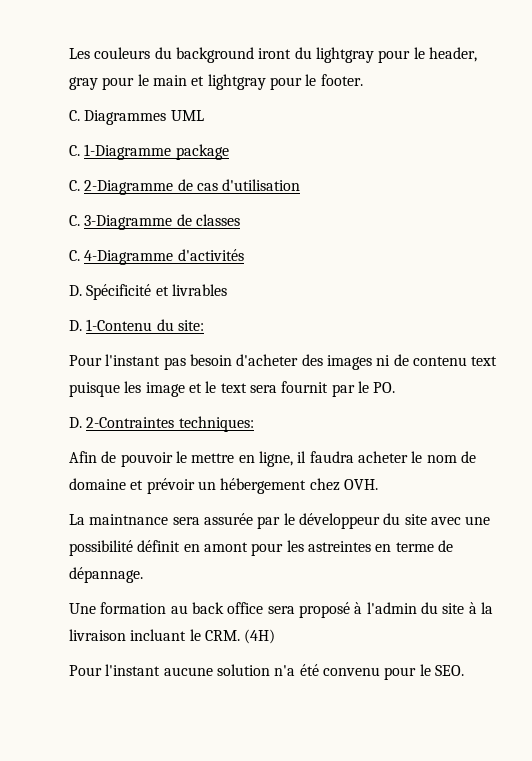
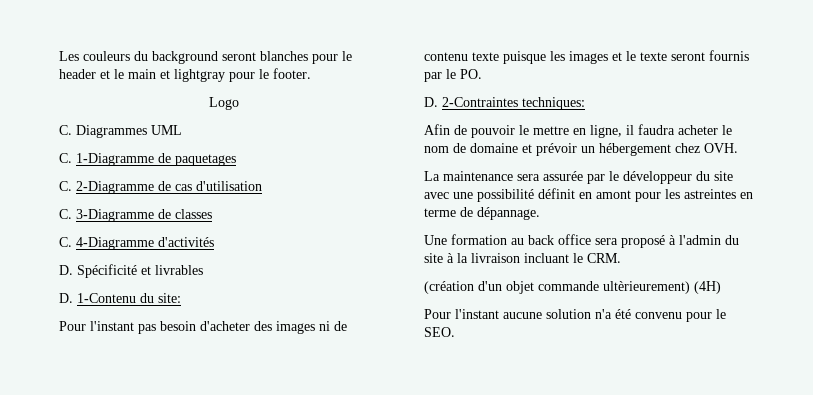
- Les couleurs du background iront du lightgray pour le header, gray pour le main et lightgray pour le footer.
+ Les couleurs du background seront blanches pour le header et le main et lightgray pour le footer.
+ Logo
- C. 1-Diagramme package
+ C. 1-Diagramme de paquetages
- Pour l'instant pas besoin d'acheter des images ni de contenu text puisque les image et le text sera fournit par le PO.
+ Pour l'instant pas besoin d'acheter des images ni de contenu texte puisque les images et le texte seront fournis par le PO.
- La maintnance sera assurée par le développeur du site avec une possibilité définit en amont pour les astreintes en terme de dépannage.
+ La maintenance sera assurée par le développeur du site avec une possibilité définit en amont pour les astreintes en terme de dépannage.
- Une formation au back office sera proposé à l'admin du site à la livraison incluant le CRM. (4H)
+ Une formation au back office sera proposé à l'admin du site à la livraison incluant le CRM.
+ (création d'un objet commande ultèrieurement) (4H)

